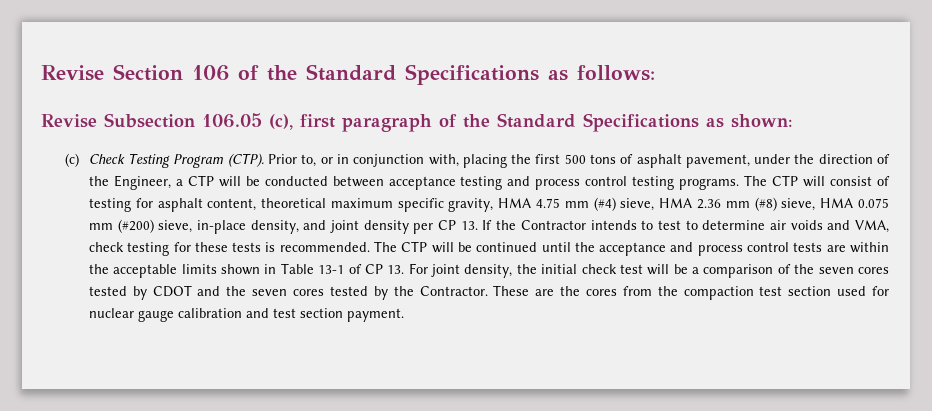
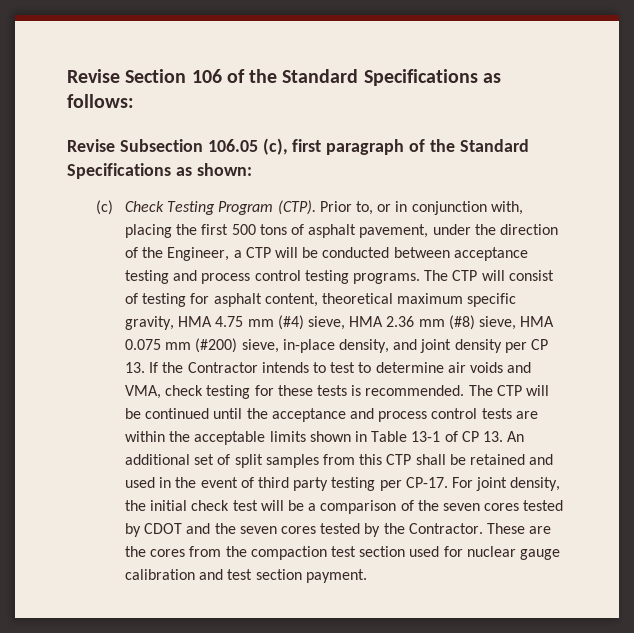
- The CTP will be continued until the acceptance and process control tests are within the acceptable limits shown in Table 13-1 of CP 13. For joint density, the initial check test will be a comparison of the seven cores tested by CDOT and the seven cores tested by the Contractor.
+ The CTP will be continued until the acceptance and process control tests are within the acceptable limits shown in Table 13-1 of CP 13. An additional set of split samples from this CTP shall be retained and used in the event of third party testing per CP-17. For joint density, the initial check test will be a comparison of the seven cores tested by CDOT and the seven cores tested by the Contractor.

